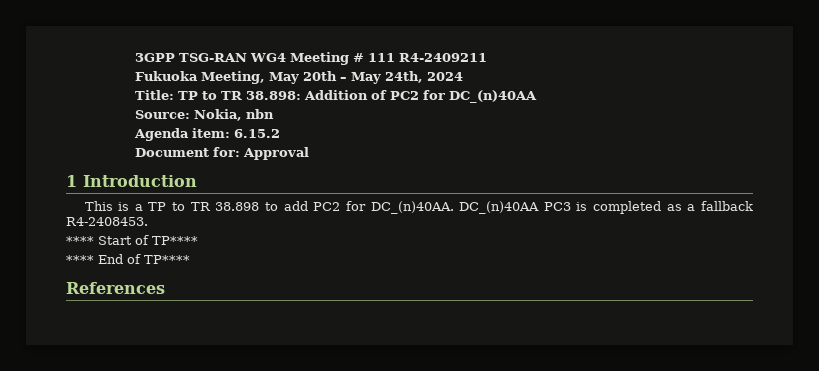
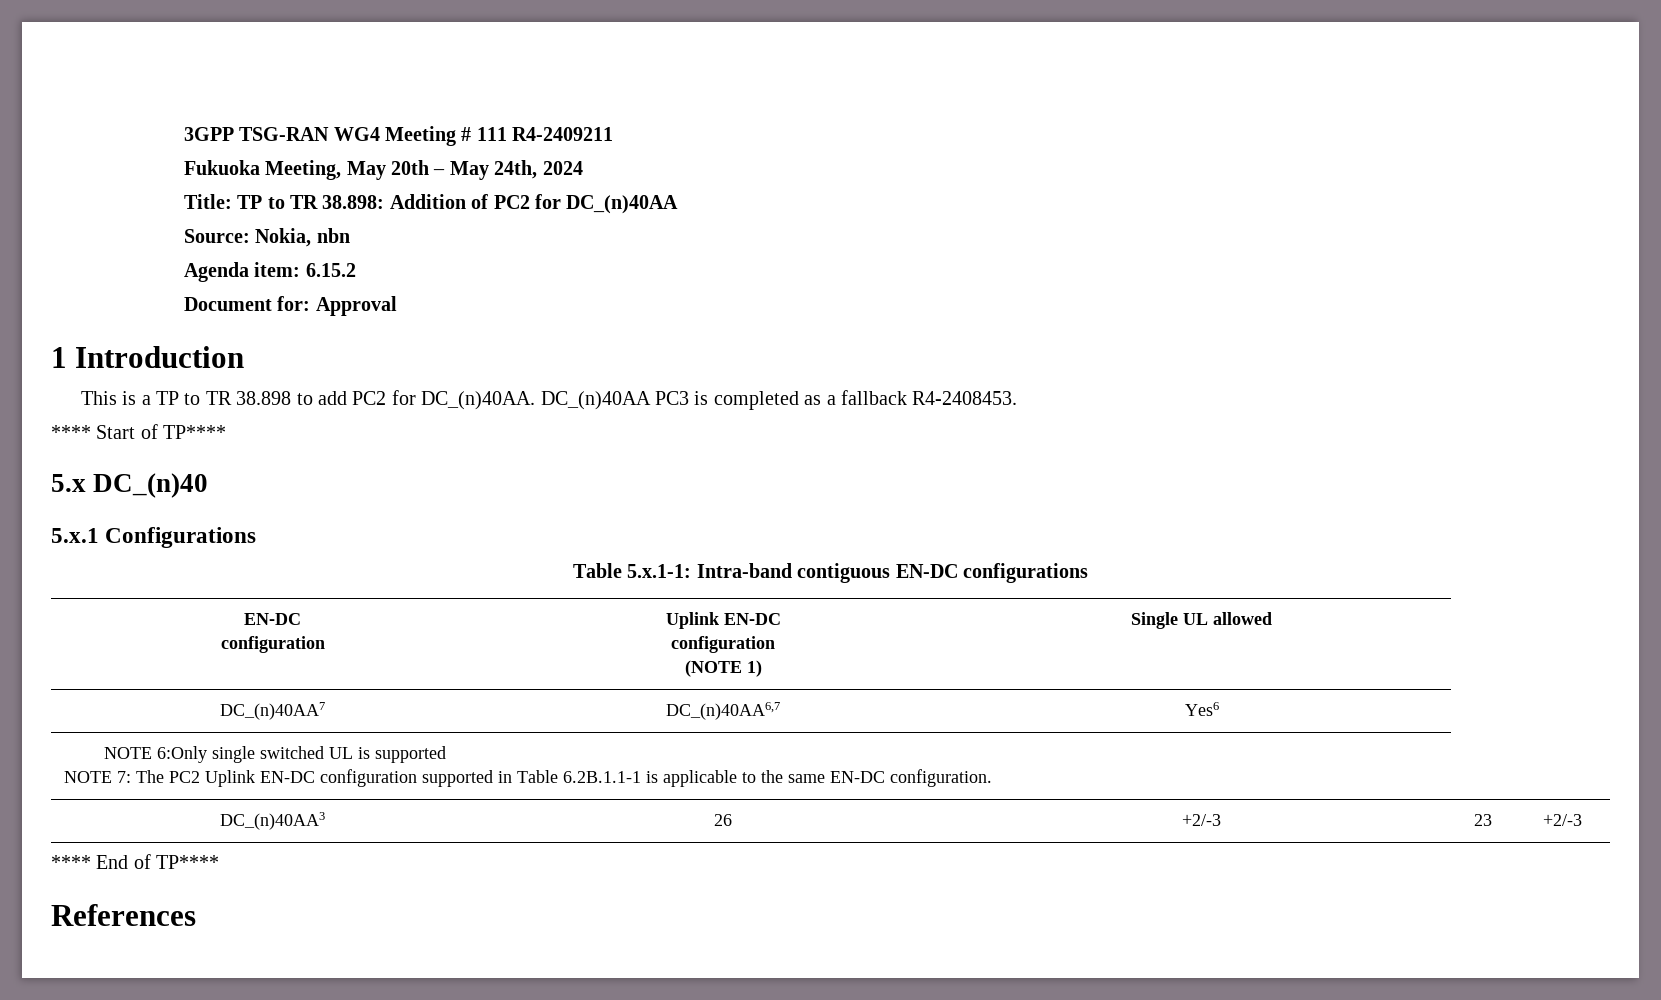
+ 5.x DC_(n)40
+ 5.x.1 Configurations
+ Table 5.x.1-1: Intra-band contiguous EN-DC configurations
+ EN-DC
+ configuration | Uplink EN-DC
+ configuration
+ (NOTE 1) | Single UL allowed
+ DC_(n)40AA7 | DC_(n)40AA6,7 | Yes6
+ NOTE 6:Only single switched UL is supported
+ NOTE 7: The PC2 Uplink EN-DC configuration supported in Table 6.2B.1.1-1 is applicable to the same EN-DC configuration.
+ DC_(n)40AA3 | 26 | +2/-3 | 23 | +2/-3

